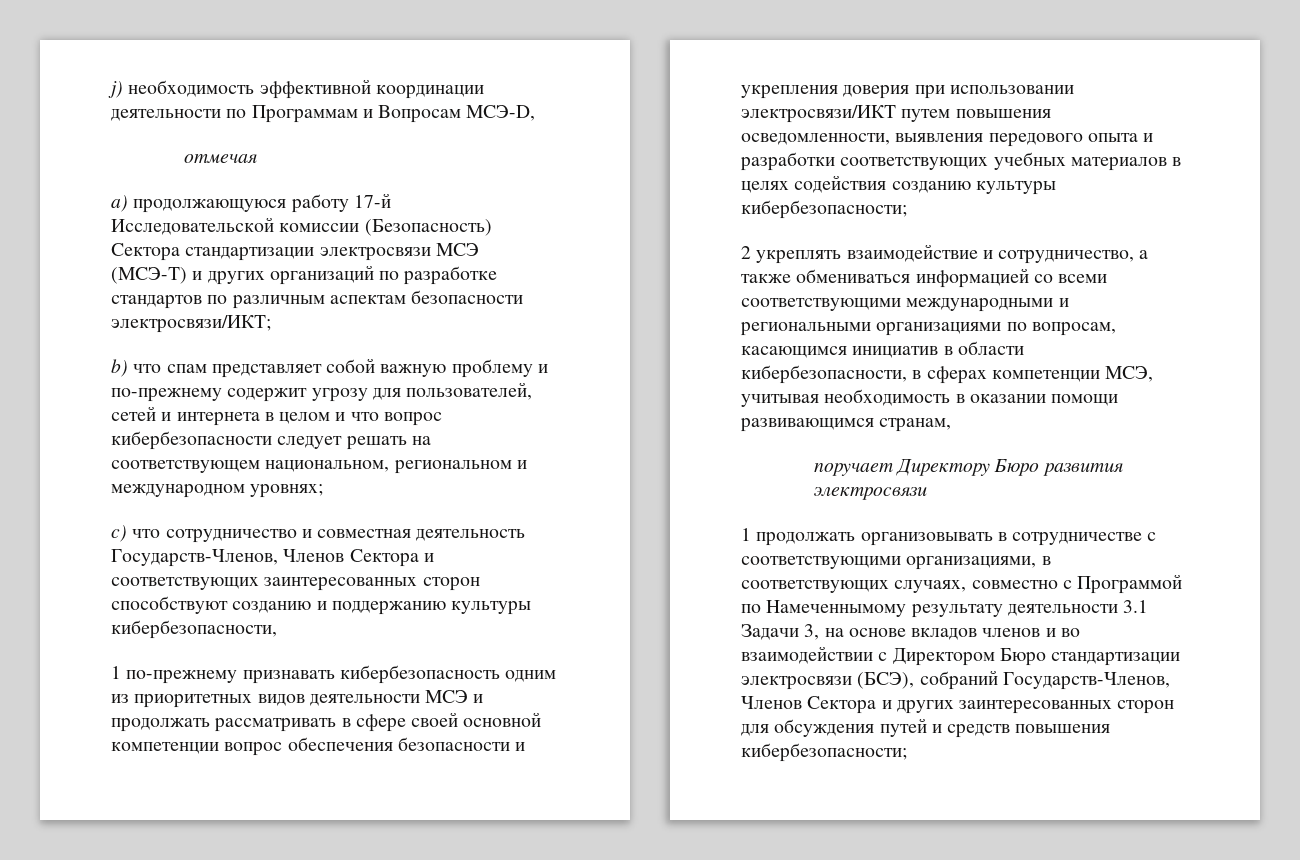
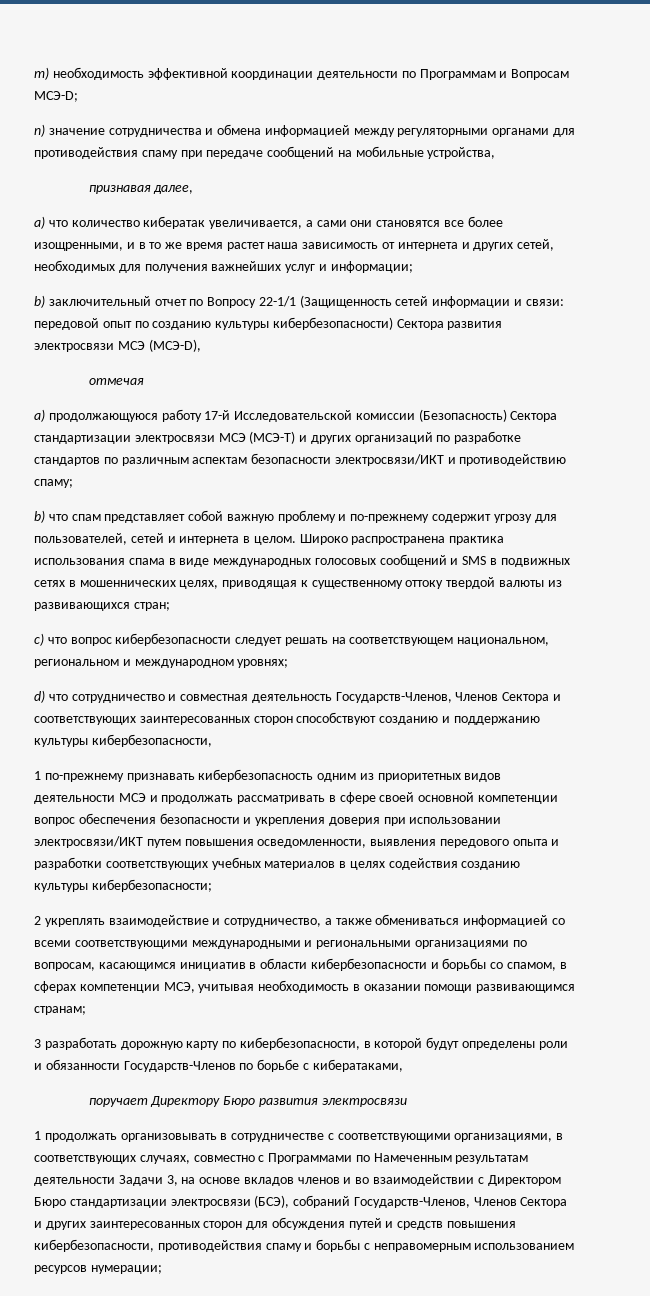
- j) необходимость эффективной координации деятельности по Программам и Вопросам МСЭ-D,
+ m) необходимость эффективной координации деятельности по Программам и Вопросам МСЭ-D;
+ n) значение сотрудничества и обмена информацией между регуляторными органами для противодействия спаму при передаче сообщений на мобильные устройства,
+ признавая далее,
+ a) что количество кибератак увеличивается, а сами они становятся все более изощренными, и в то же время растет наша зависимость от интернета и других сетей, необходимых для получения важнейших услуг и информации;
+ b) заключительный отчет по Вопросу 22-1/1 (Защищенность сетей информации и связи: передовой опыт по созданию культуры кибербезопасности) Сектора развития электросвязи МСЭ (МСЭ-D),
- a) продолжающуюся работу 17-й Исследовательской комиссии (Безопасность) Сектора стандартизации электросвязи МСЭ (МСЭ-Т) и других организаций по разработке стандартов по различным аспектам безопасности электросвязи/ИКТ;
+ a) продолжающуюся работу 17-й Исследовательской комиссии (Безопасность) Сектора стандартизации электросвязи МСЭ (МСЭ-Т) и других организаций по разработке стандартов по различным аспектам безопасности электросвязи/ИКТ и противодействию спаму;
- b) что спам представляет собой важную проблему и по-прежнему содержит угрозу для пользователей, сетей и интернета в целом и что вопрос кибербезопасности следует решать на соответствующем национальном, региональном и международном уровнях;
+ b) что спам представляет собой важную проблему и по-прежнему содержит угрозу для пользователей, сетей и интернета в целом. Широко распространена практика использования спама в виде международных голосовых сообщений и SMS в подвижных сетях в мошеннических целях, приводящая к существенному оттоку твердой валюты из развивающихся стран;
+ c) что вопрос кибербезопасности следует решать на соответствующем национальном, региональном и международном уровнях;
- c) что сотрудничество и совместная деятельность Государств-Членов, Членов Сектора и соответствующих заинтересованных сторон способствуют созданию и поддержанию культуры кибербезопасности,
+ d) что сотрудничество и совместная деятельность Государств-Членов, Членов Сектора и соответствующих заинтересованных сторон способствуют созданию и поддержанию культуры кибербезопасности,
- 2 укреплять взаимодействие и сотрудничество, а также обмениваться информацией со всеми соответствующими международными и региональными организациями по вопросам, касающимся инициатив в области кибербезопасности, в сферах компетенции МСЭ, учитывая необходимость в оказании помощи развивающимся странам,
+ 2 укреплять взаимодействие и сотрудничество, а также обмениваться информацией со всеми соответствующими международными и региональными организациями по вопросам, касающимся инициатив в области кибербезопасности и борьбы со спамом, в сферах компетенции МСЭ, учитывая необходимость в оказании помощи развивающимся странам;
+ 3 разработать дорожную карту по кибербезопасности, в которой будут определены роли и обязанности Государств-Членов по борьбе с кибератаками,
- 1 продолжать организовывать в сотрудничестве с соответствующими организациями, в соответствующих случаях, совместно с Программой по Намеченнымому результату деятельности 3.1 Задачи 3, на основе вкладов членов и во взаимодействии с Директором Бюро стандартизации электросвязи (БСЭ), собраний Государств-Членов, Членов Сектора и других заинтересованных сторон для обсуждения путей и средств повышения кибербезопасности;
+ 1 продолжать организовывать в сотрудничестве с соответствующими организациями, в соответствующих случаях, совместно с Программами по Намеченным результатам деятельности Задачи 3, на основе вкладов членов и во взаимодействии с Директором Бюро стандартизации электросвязи (БСЭ), собраний Государств-Членов, Членов Сектора и других заинтересованных сторон для обсуждения путей и средств повышения кибербезопасности, противодействия спаму и борьбы с неправомерным использованием ресурсов нумерации;

